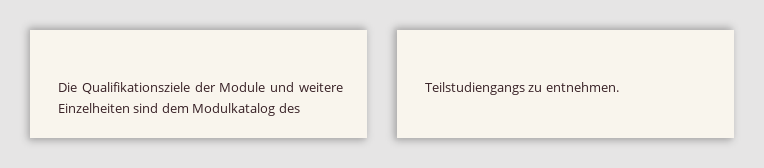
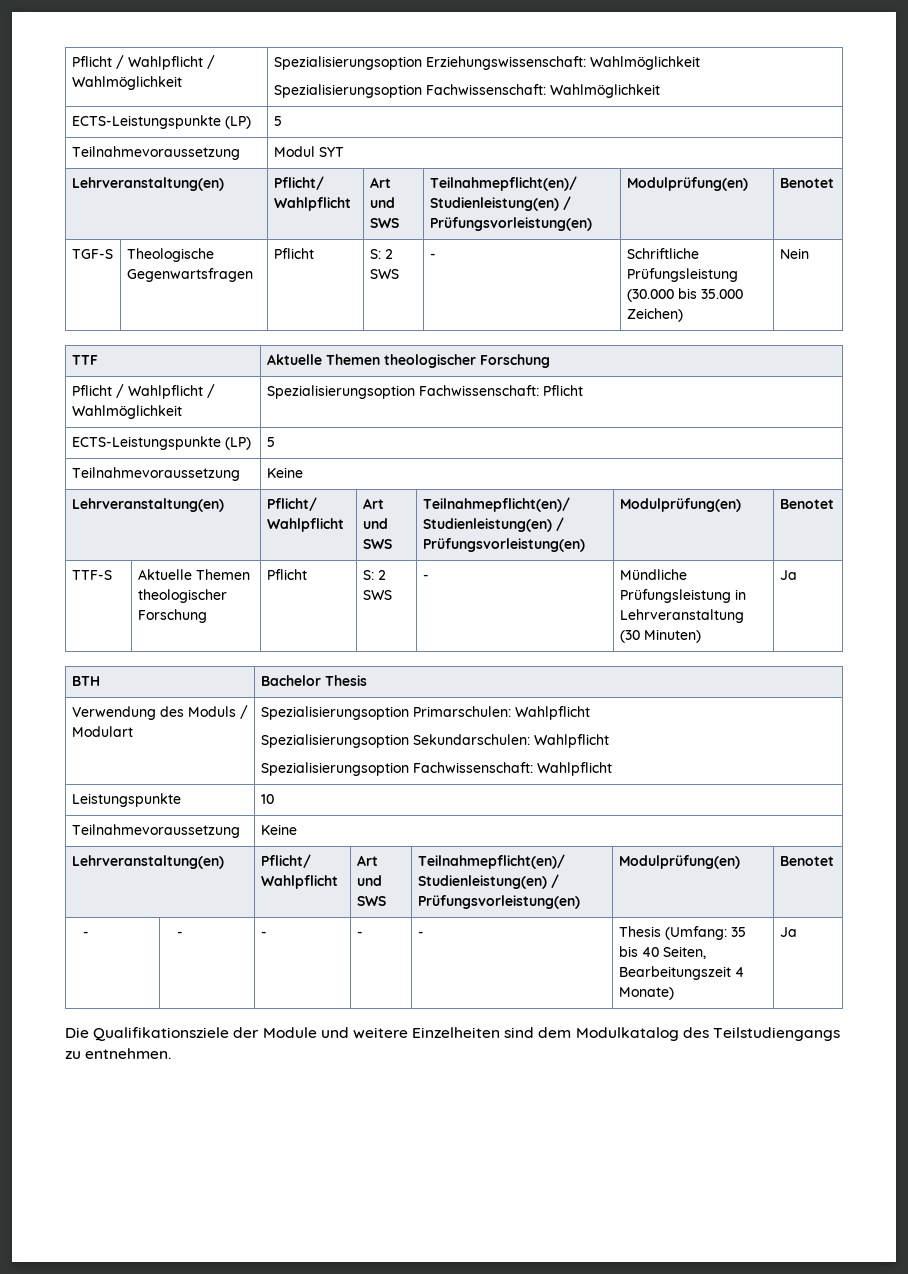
+ Pflicht / Wahlpflicht / Wahlmöglichkeit | Spezialisierungsoption Erziehungswissenschaft: Wahlmöglichkeit
+ Spezialisierungsoption Fachwissenschaft: Wahlmöglichkeit
+ ECTS-Leistungspunkte (LP) | 5
+ Teilnahmevoraussetzung | Modul SYT
+ Lehrveranstaltung(en) | Pflicht/ Wahlpflicht | Art und SWS | Teilnahmepflicht(en)/ Studienleistung(en) / Prüfungsvorleistung(en) | Modulprüfung(en) | Benotet
+ TGF-S | Theologische Gegenwartsfragen | Pflicht | S: 2 SWS | - | Schriftliche Prüfungsleistung (30.000 bis 35.000 Zeichen) | Nein
+ TTF | Aktuelle Themen theologischer Forschung
+ Pflicht / Wahlpflicht / Wahlmöglichkeit | Spezialisierungsoption Fachwissenschaft: Pflicht
+ ECTS-Leistungspunkte (LP) | 5
+ Teilnahmevoraussetzung | Keine
+ Lehrveranstaltung(en) | Pflicht/ Wahlpflicht | Art und SWS | Teilnahmepflicht(en)/ Studienleistung(en) / Prüfungsvorleistung(en) | Modulprüfung(en) | Benotet
+ TTF-S | Aktuelle Themen theologischer Forschung | Pflicht | S: 2 SWS | - | Mündliche Prüfungsleistung in Lehrveranstaltung (30 Minuten) | Ja
+ BTH | Bachelor Thesis
+ Verwendung des Moduls / Modulart | Spezialisierungsoption Primarschulen: Wahlpflicht
+ Spezialisierungsoption Sekundarschulen: Wahlpflicht
+ Spezialisierungsoption Fachwissenschaft: Wahlpflicht
+ Leistungspunkte | 10
+ Teilnahmevoraussetzung | Keine
+ Lehrveranstaltung(en) | Pflicht/ Wahlpflicht | Art und SWS | Teilnahmepflicht(en)/ Studienleistung(en) / Prüfungsvorleistung(en) | Modulprüfung(en) | Benotet
+ - | - | - | - | - | Thesis (Umfang: 35 bis 40 Seiten, Bearbeitungszeit 4 Monate) | Ja

